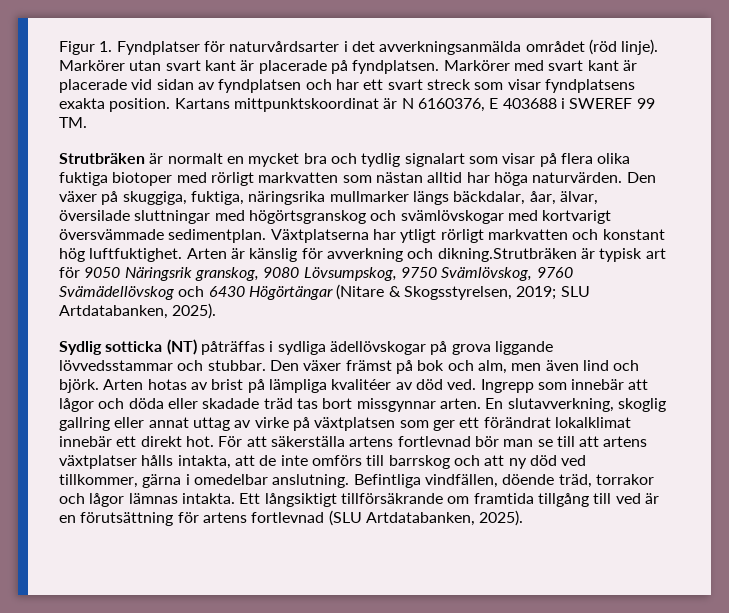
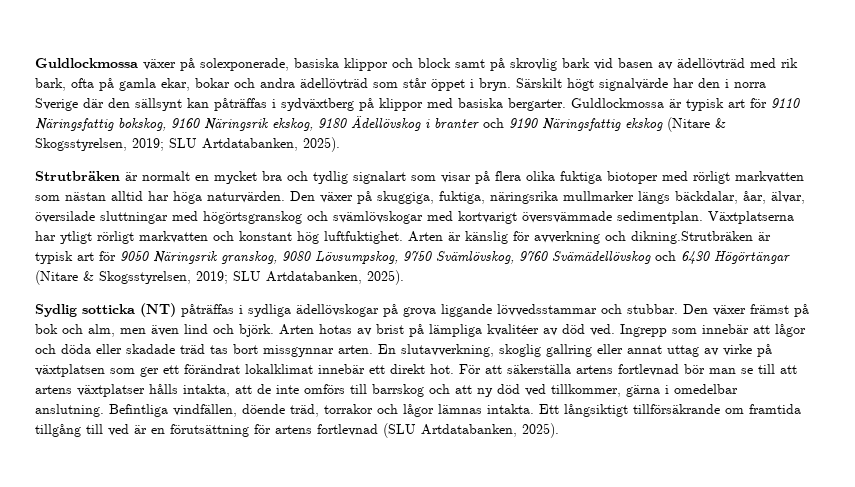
- Figur 1. Fyndplatser för naturvårdsarter i det avverkningsanmälda området (röd linje). Markörer utan svart kant är placerade på fyndplatsen. Markörer med svart kant är placerade vid sidan av fyndplatsen och har ett svart streck som visar fyndplatsens exakta position. Kartans mittpunktskoordinat är N 6160376, E 403688 i SWEREF 99 TM.
+ Guldlockmossa växer på solexponerade, basiska klippor och block samt på skrovlig bark vid basen av ädellövträd med rik bark, ofta på gamla ekar, bokar och andra ädellövträd som står öppet i bryn. Särskilt högt signalvärde har den i norra Sverige där den sällsynt kan påträffas i sydväxtberg på klippor med basiska bergarter. Guldlockmossa är typisk art för 9110 Näringsfattig bokskog, 9160 Näringsrik ekskog, 9180 Ädellövskog i branter och 9190 Näringsfattig ekskog (Nitare & Skogsstyrelsen, 2019; SLU Artdatabanken, 2025).

